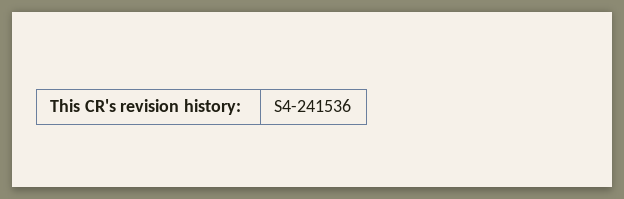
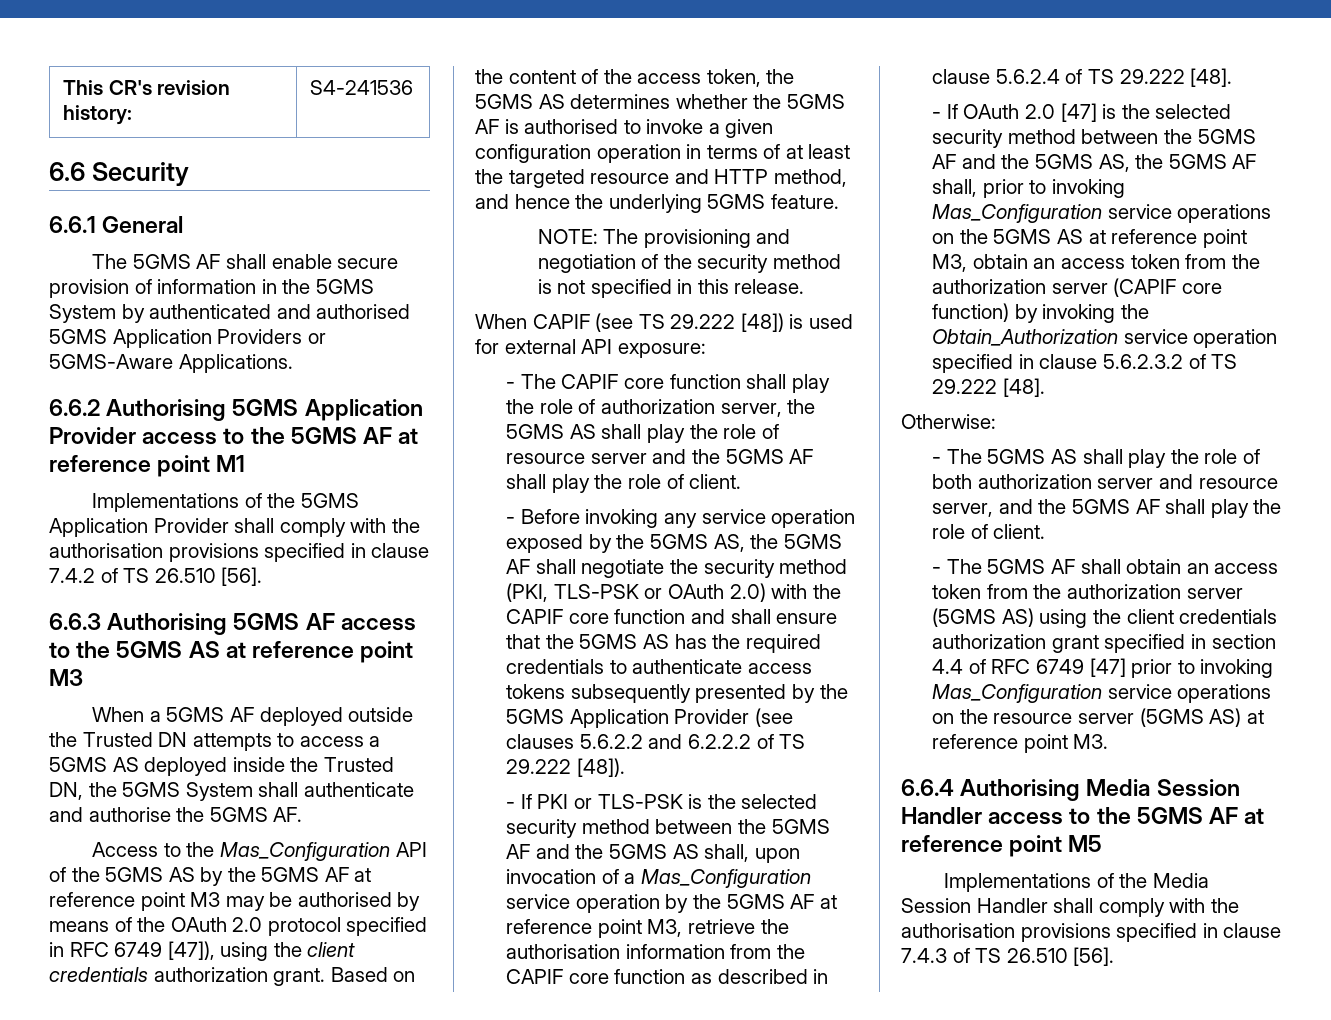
+ 6.6 Security
+ 6.6.1 General
+ The 5GMS AF shall enable secure provision of information in the 5GMS System by authenticated and authorised 5GMS Application Providers or 5GMS-Aware Applications.
+ 6.6.2 Authorising 5GMS Application Provider access to the 5GMS AF at reference point M1
+ Implementations of the 5GMS Application Provider shall comply with the authorisation provisions specified in clause 7.4.2 of TS 26.510 [56].
+ 6.6.3 Authorising 5GMS AF access to the 5GMS AS at reference point M3
+ When a 5GMS AF deployed outside the Trusted DN attempts to access a 5GMS AS deployed inside the Trusted DN, the 5GMS System shall authenticate and authorise the 5GMS AF.
+ Access to the Mas_Configuration API of the 5GMS AS by the 5GMS AF at reference point M3 may be authorised by means of the OAuth 2.0 protocol specified in RFC 6749 [47]), using the client credentials authorization grant. Based on the content of the access token, the 5GMS AS determines whether the 5GMS AF is authorised to invoke a given configuration operation in terms of at least the targeted resource and HTTP method, and hence the underlying 5GMS feature.
+ NOTE: The provisioning and negotiation of the security method is not specified in this release.
+ When CAPIF (see TS 29.222 [48]) is used for external API exposure:
+ - The CAPIF core function shall play the role of authorization server, the 5GMS AS shall play the role of resource server and the 5GMS AF shall play the role of client.
+ - Before invoking any service operation exposed by the 5GMS AS, the 5GMS AF shall negotiate the security method (PKI, TLS-PSK or OAuth 2.0) with the CAPIF core function and shall ensure that the 5GMS AS has the required credentials to authenticate access tokens subsequently presented by the 5GMS Application Provider (see clauses 5.6.2.2 and 6.2.2.2 of TS 29.222 [48]).
+ - If PKI or TLS-PSK is the selected security method between the 5GMS AF and the 5GMS AS shall, upon invocation of a Mas_Configuration service operation by the 5GMS AF at reference point M3, retrieve the authorisation information from the CAPIF core function as described in clause 5.6.2.4 of TS 29.222 [48].
+ - If OAuth 2.0 [47] is the selected security method between the 5GMS AF and the 5GMS AS, the 5GMS AF shall, prior to invoking Mas_Configuration service operations on the 5GMS AS at reference point M3, obtain an access token from the authorization server (CAPIF core function) by invoking the Obtain_Authorization service operation specified in clause 5.6.2.3.2 of TS 29.222 [48].
+ Otherwise:
+ - The 5GMS AS shall play the role of both authorization server and resource server, and the 5GMS AF shall play the role of client.
+ - The 5GMS AF shall obtain an access token from the authorization server (5GMS AS) using the client credentials authorization grant specified in section 4.4 of RFC 6749 [47] prior to invoking Mas_Configuration service operations on the resource server (5GMS AS) at reference point M3.
+ 6.6.4 Authorising Media Session Handler access to the 5GMS AF at reference point M5
+ Implementations of the Media Session Handler shall comply with the authorisation provisions specified in clause 7.4.3 of TS 26.510 [56].

